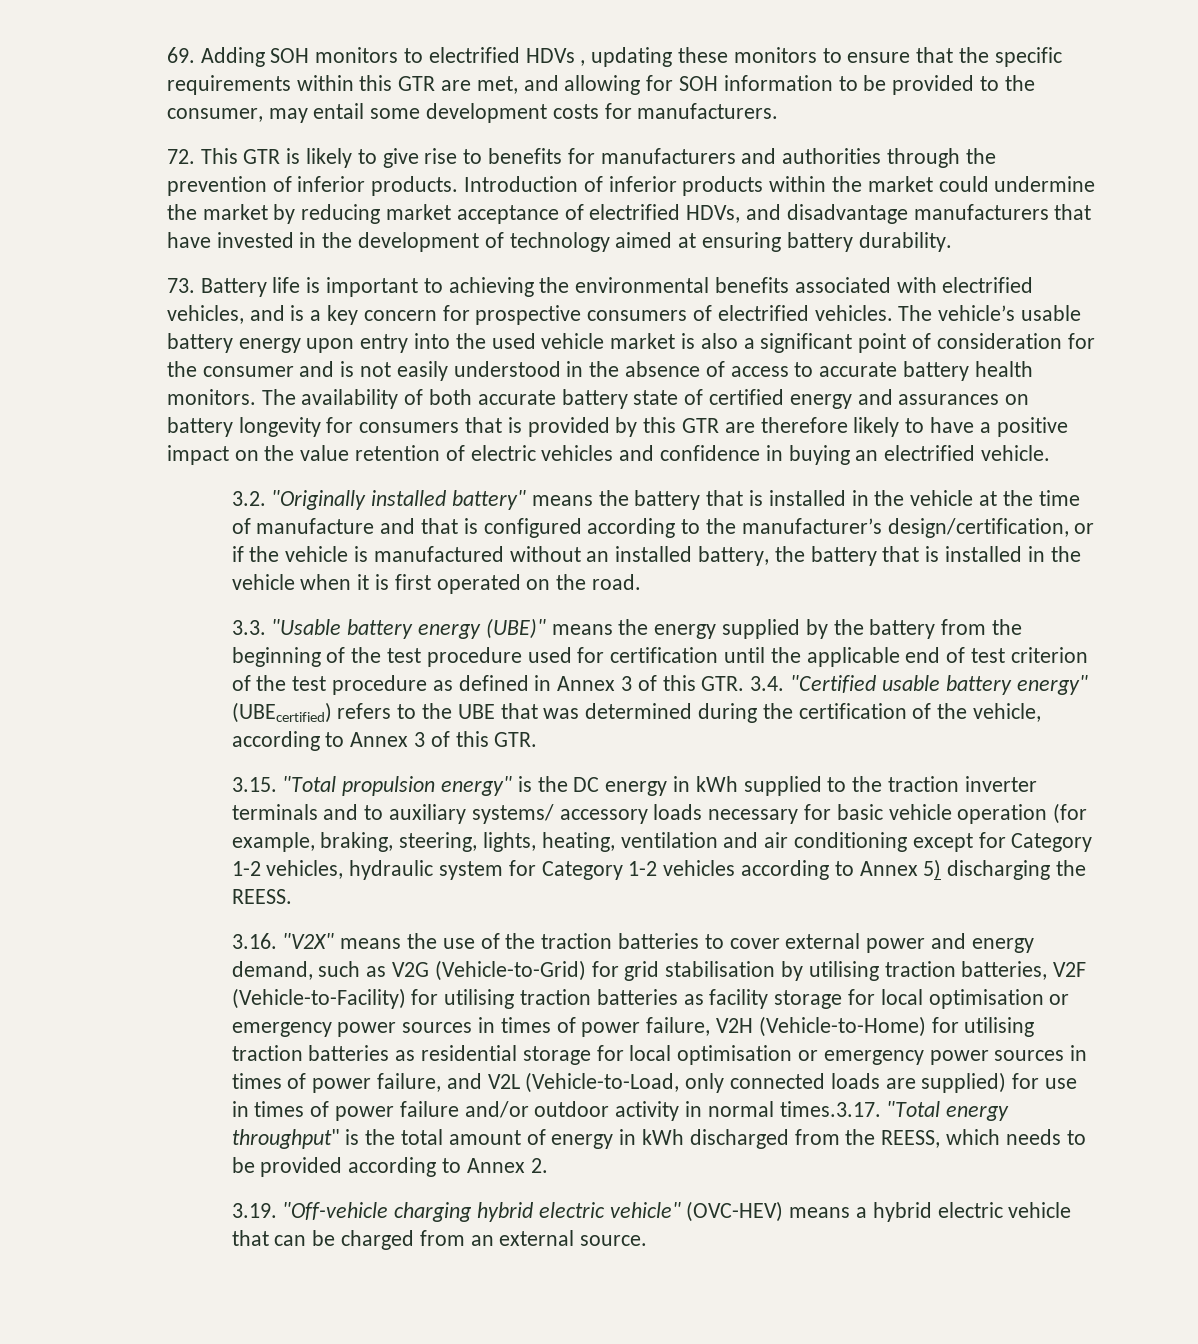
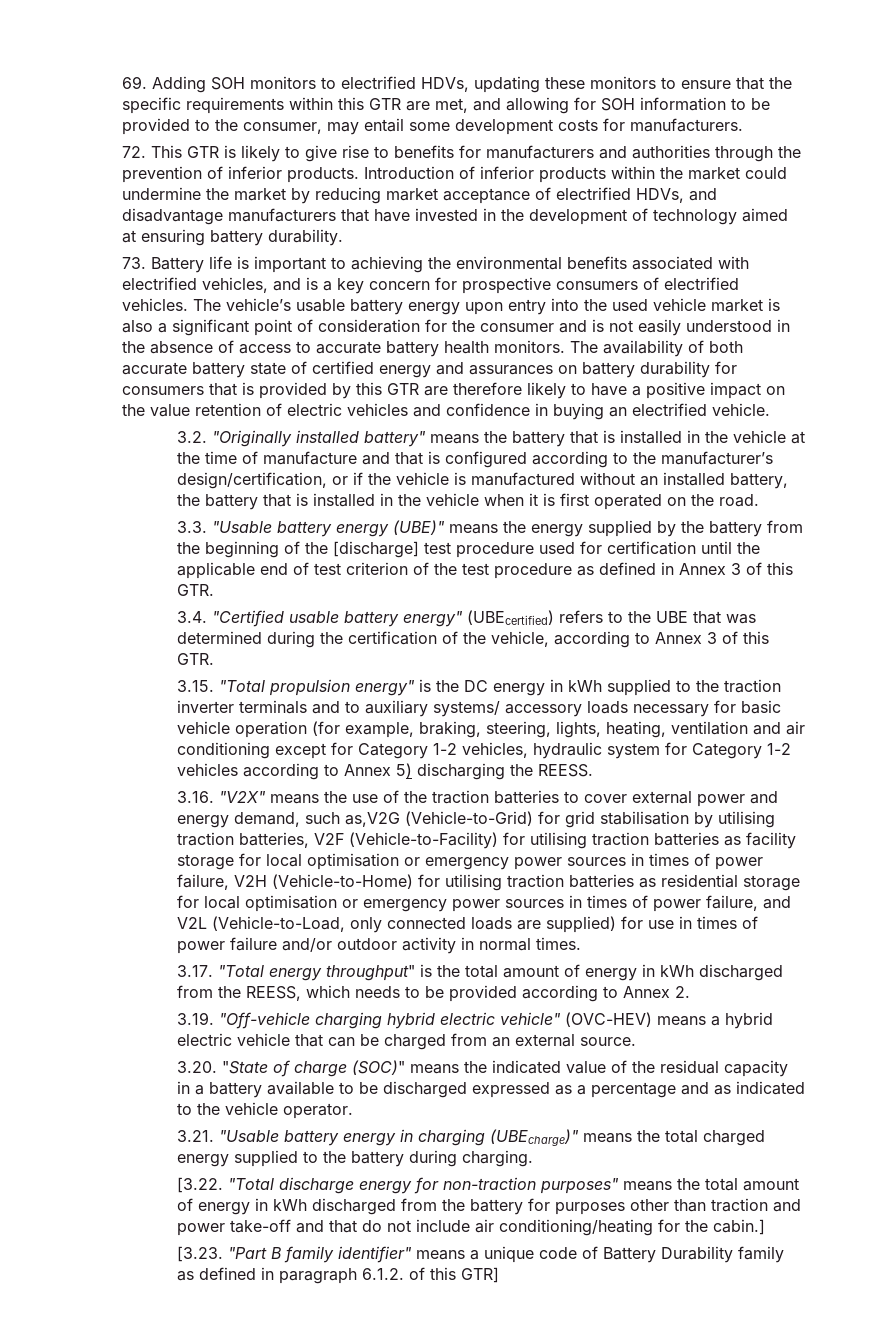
- 69. Adding SOH monitors to electrified HDVs , updating these monitors to ensure that the specific requirements within this GTR are met, and allowing for SOH information to be provided to the consumer, may entail some development costs for manufacturers.
+ 69. Adding SOH monitors to electrified HDVs, updating these monitors to ensure that the specific requirements within this GTR are met, and allowing for SOH information to be provided to the consumer, may entail some development costs for manufacturers.
- The availability of both accurate battery state of certified energy and assurances on battery longevity for consumers that is provided by this GTR are therefore likely to have a positive impact on the value retention of electric vehicles and confidence in buying an electrified vehicle.
+ The availability of both accurate battery state of certified energy and assurances on battery durability for consumers that is provided by this GTR are therefore likely to have a positive impact on the value retention of electric vehicles and confidence in buying an electrified vehicle.
- 3.3. "Usable battery energy (UBE)" means the energy supplied by the battery from the beginning of the test procedure used for certification until the applicable end of test criterion of the test procedure as defined in Annex 3 of this GTR. 3.4. "Certified usable battery energy" (UBEcertified) refers to the UBE that was determined during the certification of the vehicle, according to Annex 3 of this GTR.
+ 3.3. "Usable battery energy (UBE)" means the energy supplied by the battery from the beginning of the [discharge] test procedure used for certification until the applicable end of test criterion of the test procedure as defined in Annex 3 of this GTR.
+ 3.4. "Certified usable battery energy" (UBEcertified) refers to the UBE that was determined during the certification of the vehicle, according to Annex 3 of this GTR.
- 3.16. "V2X" means the use of the traction batteries to cover external power and energy demand, such as V2G (Vehicle-to-Grid) for grid stabilisation by utilising traction batteries, V2F (Vehicle-to-Facility) for utilising traction batteries as facility storage for local optimisation or emergency power sources in times of power failure, V2H (Vehicle-to-Home) for utilising traction batteries as residential storage for local optimisation or emergency power sources in times of power failure, and V2L (Vehicle-to-Load, only connected loads are supplied) for use in times of power failure and/or outdoor activity in normal times.3.17. "Total energy throughput" is the total amount of energy in kWh discharged from the REESS, which needs to be provided according to Annex 2.
+ 3.16. "V2X" means the use of the traction batteries to cover external power and energy demand, such as,V2G (Vehicle-to-Grid) for grid stabilisation by utilising traction batteries, V2F (Vehicle-to-Facility) for utilising traction batteries as facility storage for local optimisation or emergency power sources in times of power failure, V2H (Vehicle-to-Home) for utilising traction batteries as residential storage for local optimisation or emergency power sources in times of power failure, and V2L (Vehicle-to-Load, only connected loads are supplied) for use in times of power failure and/or outdoor activity in normal times.
+ 3.17. "Total energy throughput" is the total amount of energy in kWh discharged from the REESS, which needs to be provided according to Annex 2.
+ 3.20. "State of charge (SOC)" means the indicated value of the residual capacity in a battery available to be discharged expressed as a percentage and as indicated to the vehicle operator.
+ 3.21. "Usable battery energy in charging (UBEcharge)" means the total charged energy supplied to the battery during charging.
+ [3.22. "Total discharge energy for non-traction purposes" means the total amount of energy in kWh discharged from the battery for purposes other than traction and power take-off and that do not include air conditioning/heating for the cabin.]
+ [3.23. "Part B family identifier" means a unique code of Battery Durability family as defined in paragraph 6.1.2. of this GTR]

